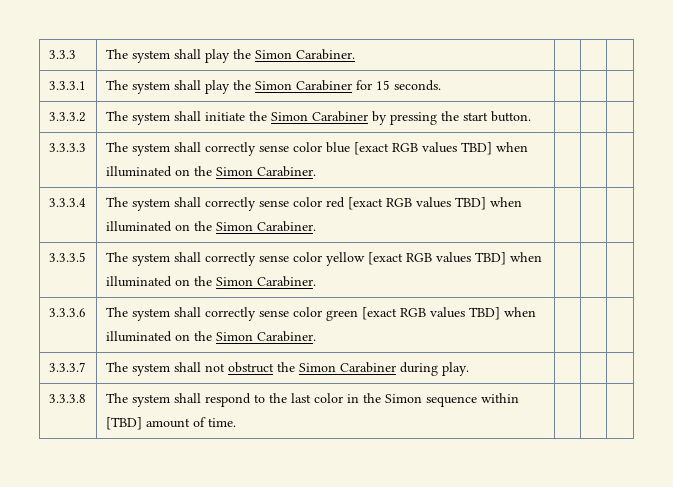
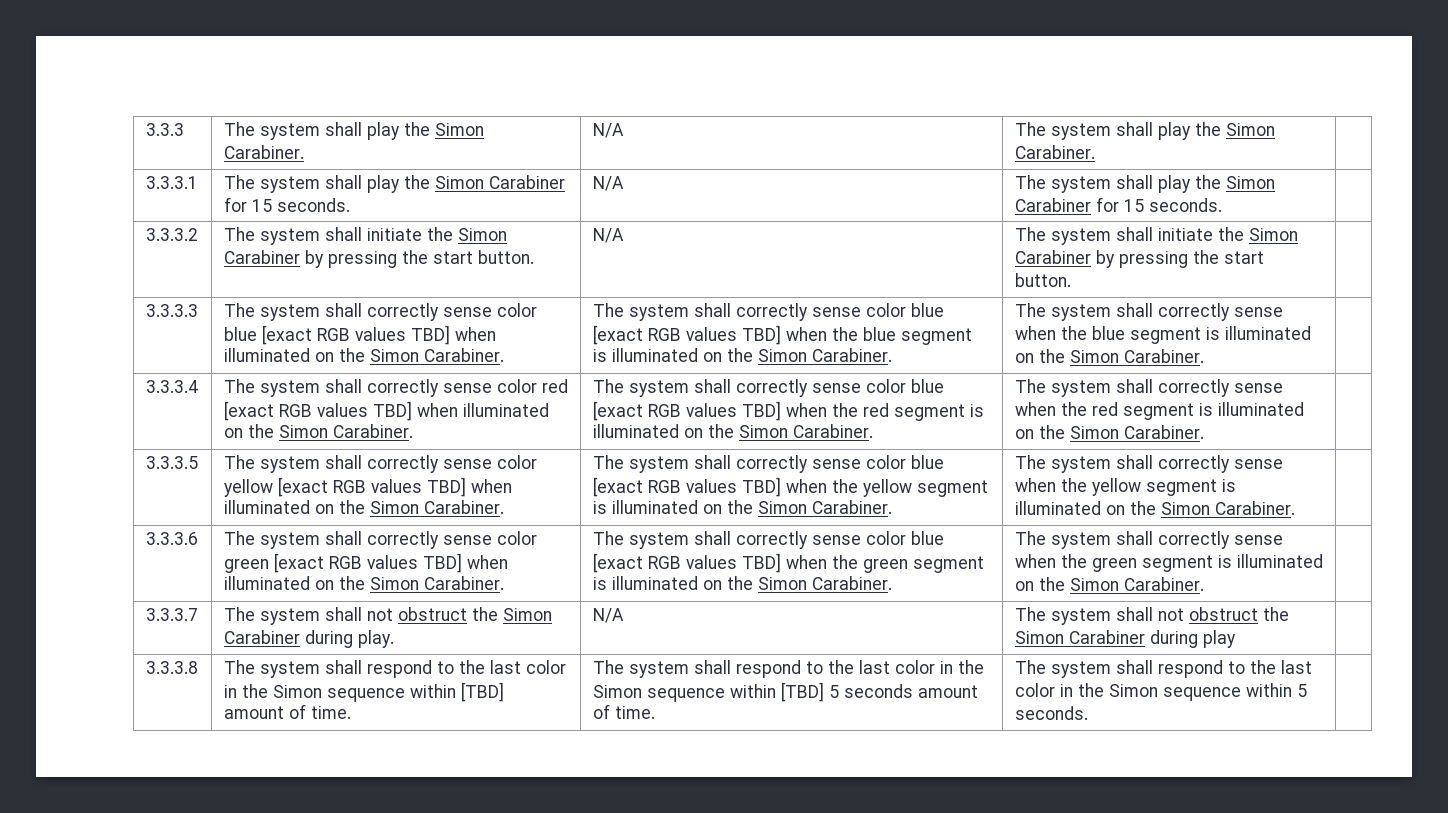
- 3.3.3 | The system shall play the Simon Carabiner. | | |
+ 3.3.3 | The system shall play the Simon Carabiner. | N/A | The system shall play the Simon Carabiner. |
- 3.3.3.1 | The system shall play the Simon Carabiner for 15 seconds. | | |
+ 3.3.3.1 | The system shall play the Simon Carabiner for 15 seconds. | N/A | The system shall play the Simon Carabiner for 15 seconds. |
- 3.3.3.2 | The system shall initiate the Simon Carabiner by pressing the start button. | | |
+ 3.3.3.2 | The system shall initiate the Simon Carabiner by pressing the start button. | N/A | The system shall initiate the Simon Carabiner by pressing the start button. |
+ The system shall correctly sense color blue [exact RGB values TBD] when the blue segment is illuminated on the Simon Carabiner. | The system shall correctly sense when the blue segment is illuminated on the Simon Carabiner.
+ The system shall correctly sense color blue [exact RGB values TBD] when the red segment is illuminated on the Simon Carabiner. | The system shall correctly sense when the red segment is illuminated on the Simon Carabiner.
+ The system shall correctly sense color blue [exact RGB values TBD] when the yellow segment is illuminated on the Simon Carabiner. | The system shall correctly sense when the yellow segment is illuminated on the Simon Carabiner.
+ The system shall correctly sense color blue [exact RGB values TBD] when the green segment is illuminated on the Simon Carabiner. | The system shall correctly sense when the green segment is illuminated on the Simon Carabiner.
- 3.3.3.7 | The system shall not obstruct the Simon Carabiner during play. | | |
+ 3.3.3.7 | The system shall not obstruct the Simon Carabiner during play. | N/A | The system shall not obstruct the Simon Carabiner during play |
+ The system shall respond to the last color in the Simon sequence within [TBD] 5 seconds amount of time. | The system shall respond to the last color in the Simon sequence within 5 seconds.

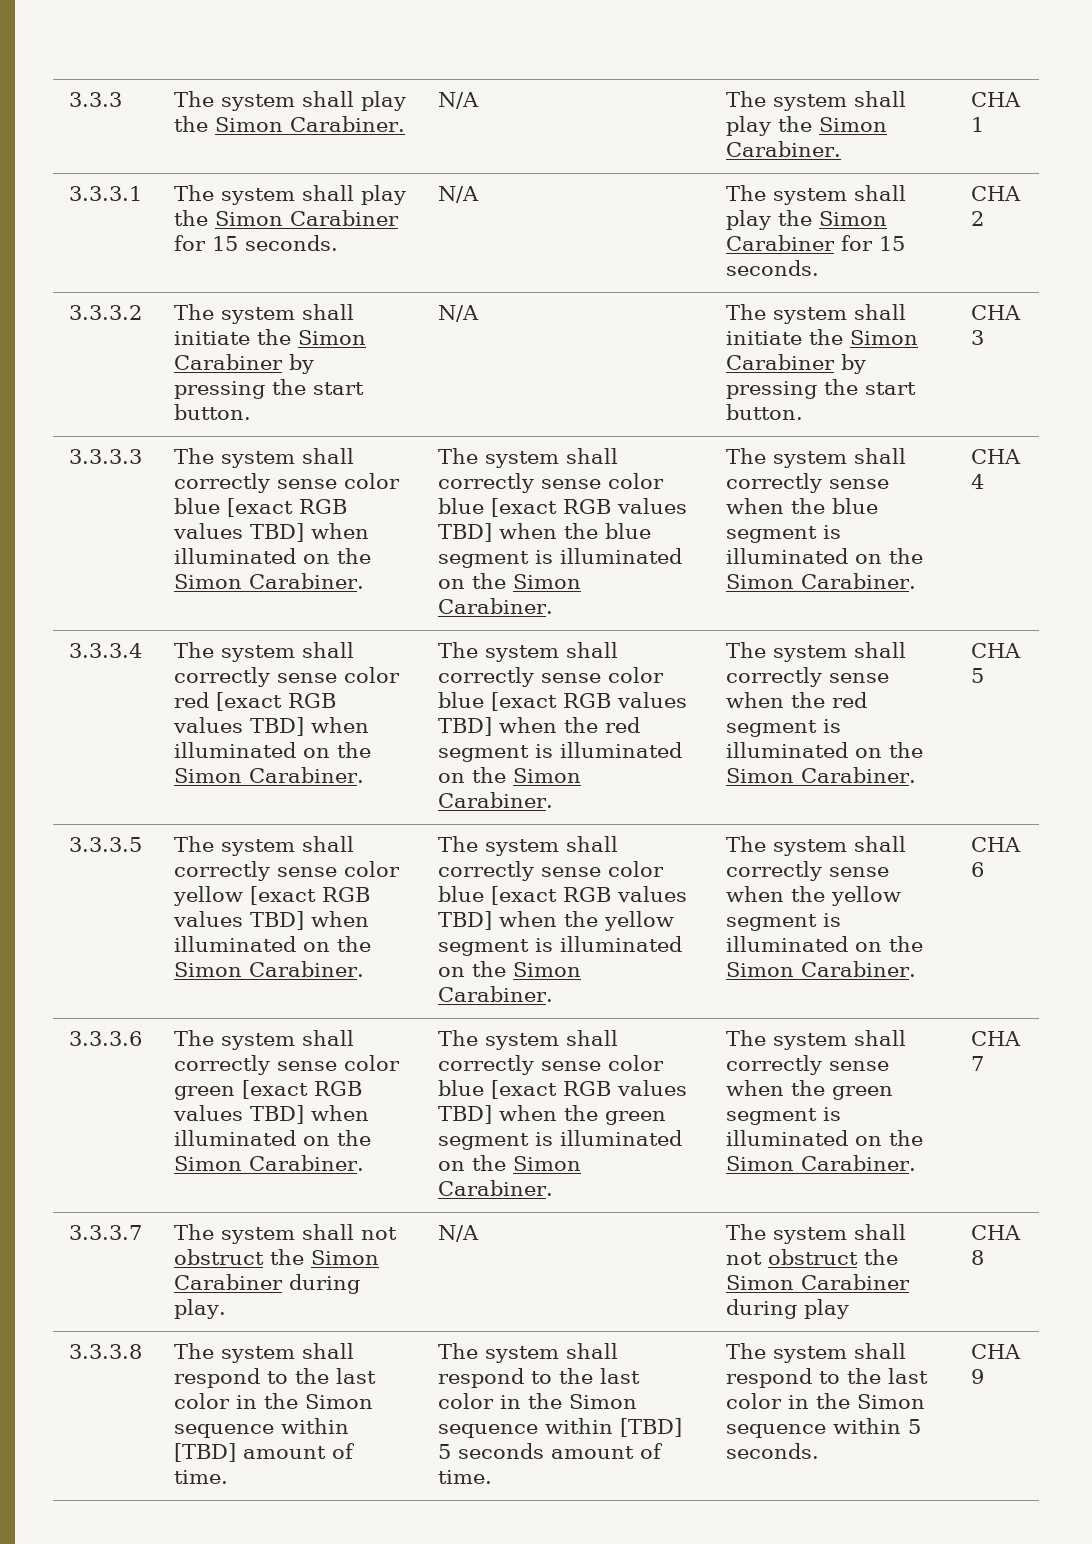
- 3.3.3 | The system shall play the Simon Carabiner. | N/A | The system shall play the Simon Carabiner. |
+ 3.3.3 | The system shall play the Simon Carabiner. | N/A | The system shall play the Simon Carabiner. | CHA 1
- 3.3.3.1 | The system shall play the Simon Carabiner for 15 seconds. | N/A | The system shall play the Simon Carabiner for 15 seconds. |
+ 3.3.3.1 | The system shall play the Simon Carabiner for 15 seconds. | N/A | The system shall play the Simon Carabiner for 15 seconds. | CHA 2
- 3.3.3.2 | The system shall initiate the Simon Carabiner by pressing the start button. | N/A | The system shall initiate the Simon Carabiner by pressing the start button. |
+ 3.3.3.2 | The system shall initiate the Simon Carabiner by pressing the start button. | N/A | The system shall initiate the Simon Carabiner by pressing the start button. | CHA 3
+ CHA 4
+ CHA 5
+ CHA 6
+ CHA 7
- 3.3.3.7 | The system shall not obstruct the Simon Carabiner during play. | N/A | The system shall not obstruct the Simon Carabiner during play |
+ 3.3.3.7 | The system shall not obstruct the Simon Carabiner during play. | N/A | The system shall not obstruct the Simon Carabiner during play | CHA 8
+ CHA 9

